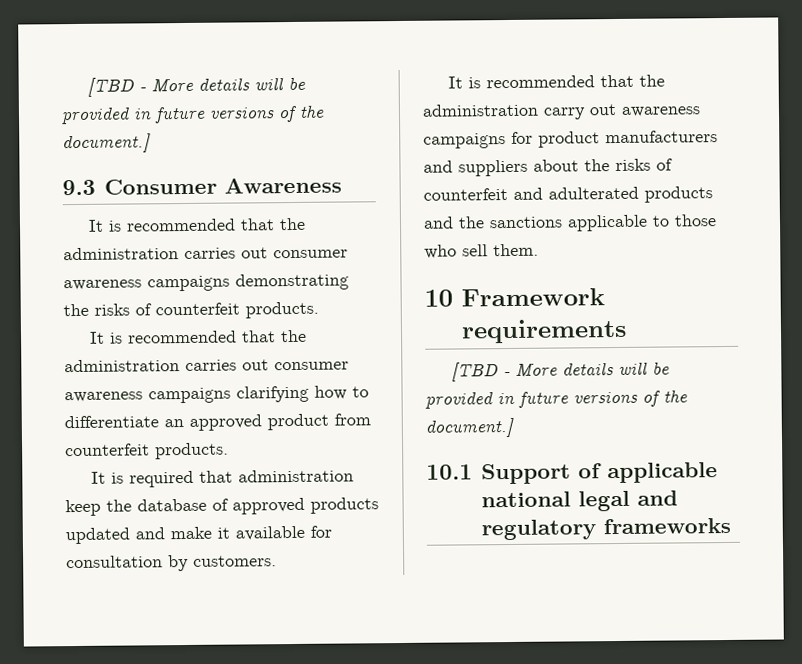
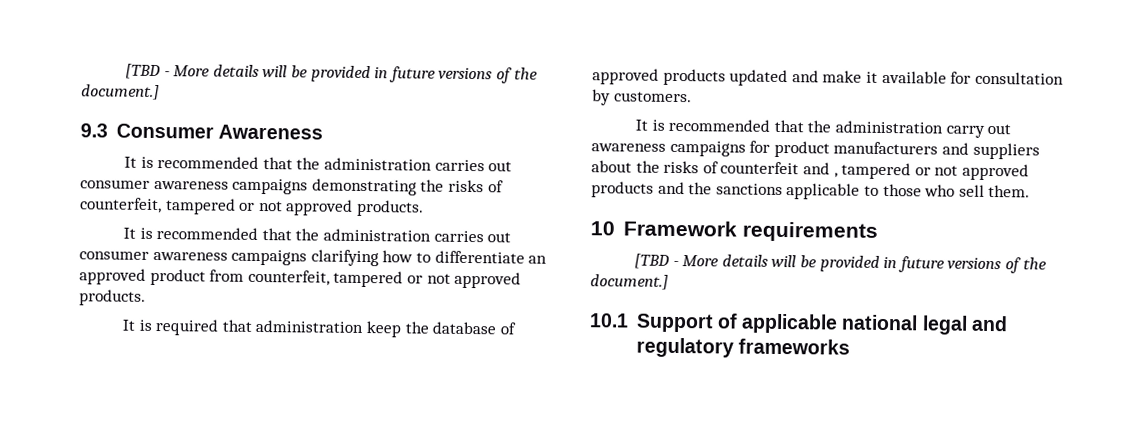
- It is recommended that the administration carries out consumer awareness campaigns demonstrating the risks of counterfeit products.
+ It is recommended that the administration carries out consumer awareness campaigns demonstrating the risks of counterfeit, tampered or not approved products.
- It is recommended that the administration carries out consumer awareness campaigns clarifying how to differentiate an approved product from counterfeit products.
+ It is recommended that the administration carries out consumer awareness campaigns clarifying how to differentiate an approved product from counterfeit, tampered or not approved products.
- It is recommended that the administration carry out awareness campaigns for product manufacturers and suppliers about the risks of counterfeit and adulterated products and the sanctions applicable to those who sell them.
+ It is recommended that the administration carry out awareness campaigns for product manufacturers and suppliers about the risks of counterfeit and , tampered or not approved products and the sanctions applicable to those who sell them.

